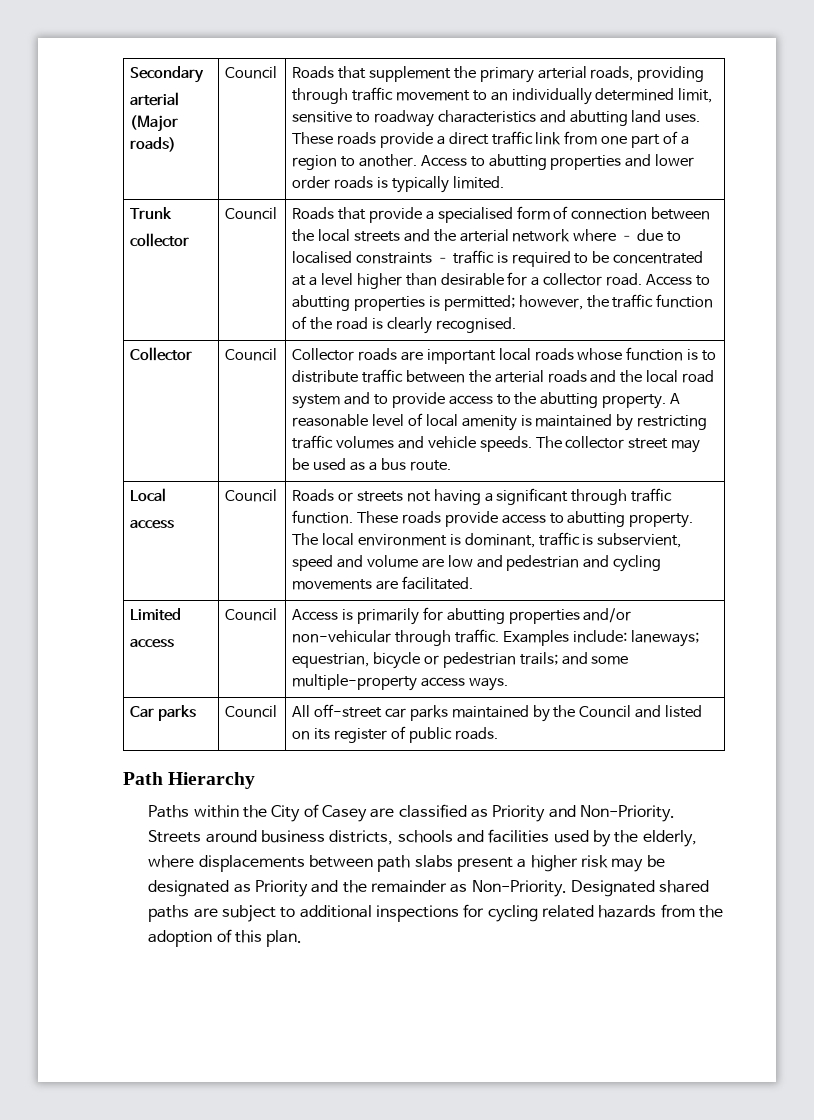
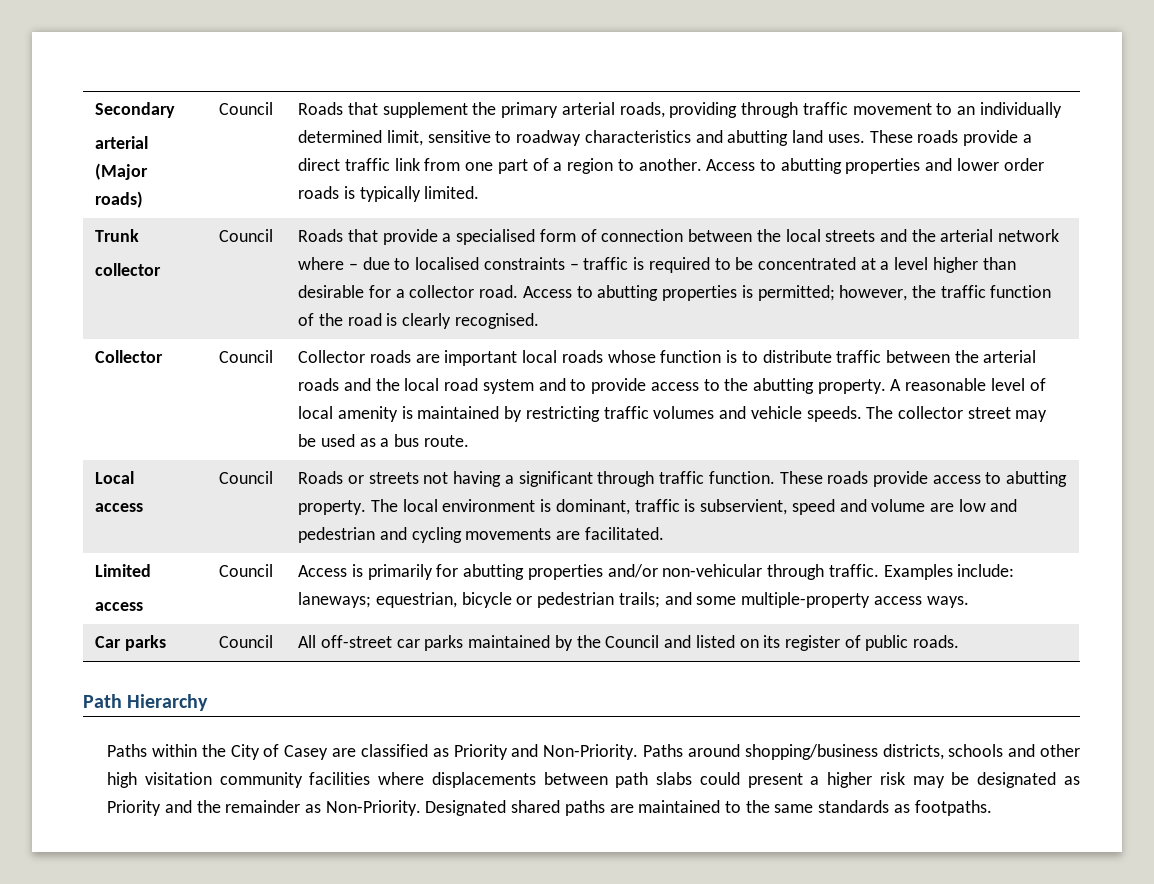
- Streets around business districts, schools and facilities used by the elderly, where displacements between path slabs present a higher risk may be designated as Priority and the remainder as Non-Priority.
+ Paths around shopping/business districts, schools and other high visitation community facilities where displacements between path slabs could present a higher risk may be designated as Priority and the remainder as Non-Priority.
- Designated shared paths are subject to additional inspections for cycling related hazards from the adoption of this plan.
+ Designated shared paths are maintained to the same standards as footpaths.

